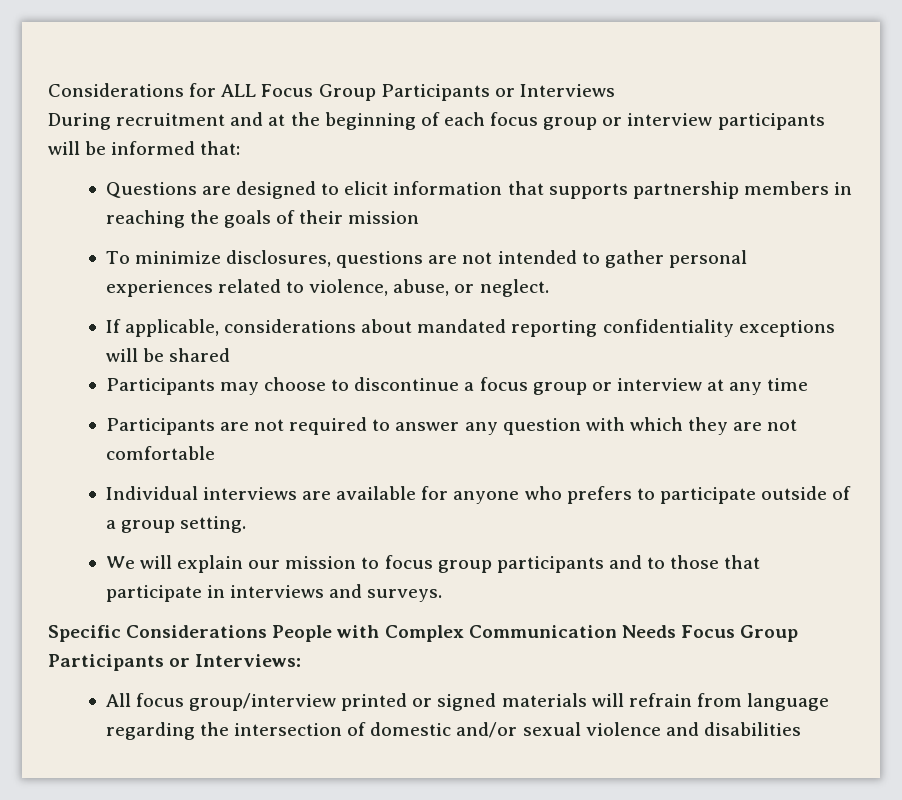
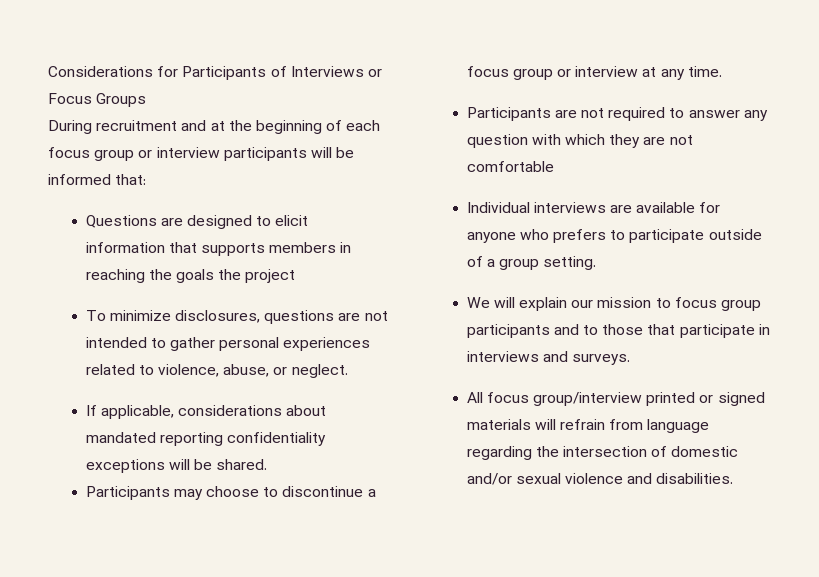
- Considerations for ALL Focus Group Participants or Interviews
+ Considerations for Participants of Interviews or Focus Groups
- Questions are designed to elicit information that supports partnership members in reaching the goals of their mission
+ Questions are designed to elicit information that supports members in reaching the goals the project
- If applicable, considerations about mandated reporting confidentiality exceptions will be shared
+ If applicable, considerations about mandated reporting confidentiality exceptions will be shared.
- Participants may choose to discontinue a focus group or interview at any time
+ Participants may choose to discontinue a focus group or interview at any time.
- Specific Considerations People with Complex Communication Needs Focus Group Participants or Interviews:
- All focus group/interview printed or signed materials will refrain from language regarding the intersection of domestic and/or sexual violence and disabilities
+ All focus group/interview printed or signed materials will refrain from language regarding the intersection of domestic and/or sexual violence and disabilities.

